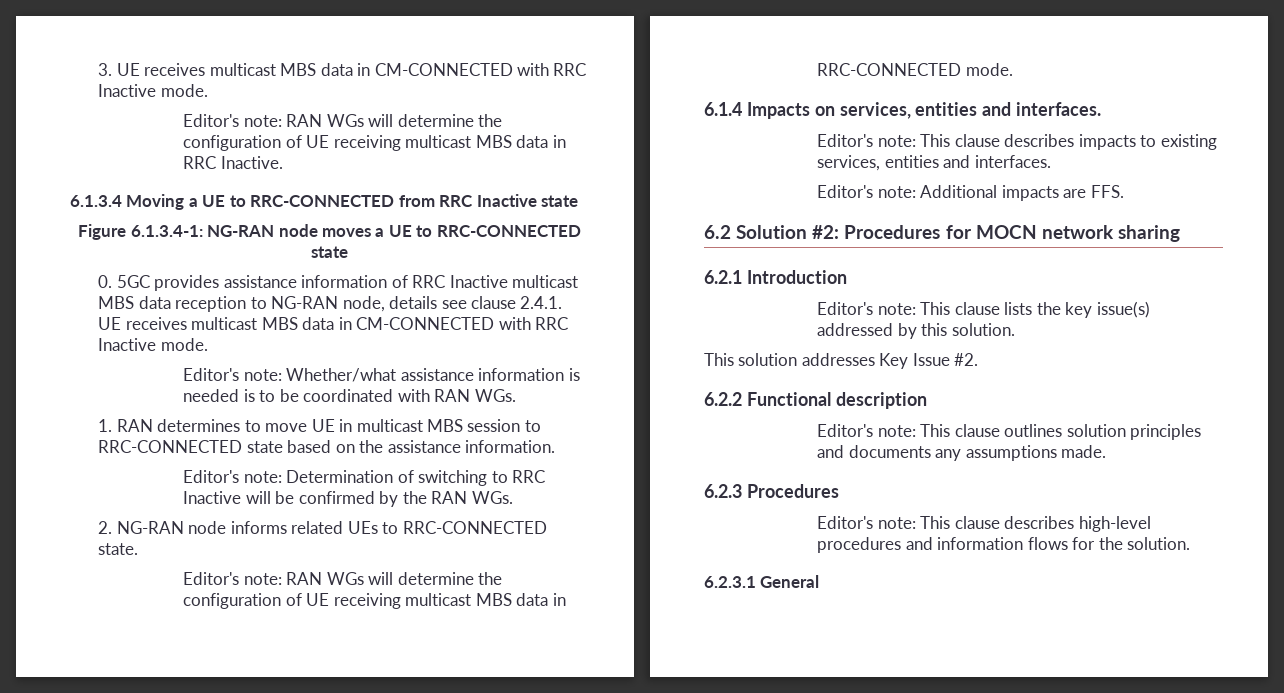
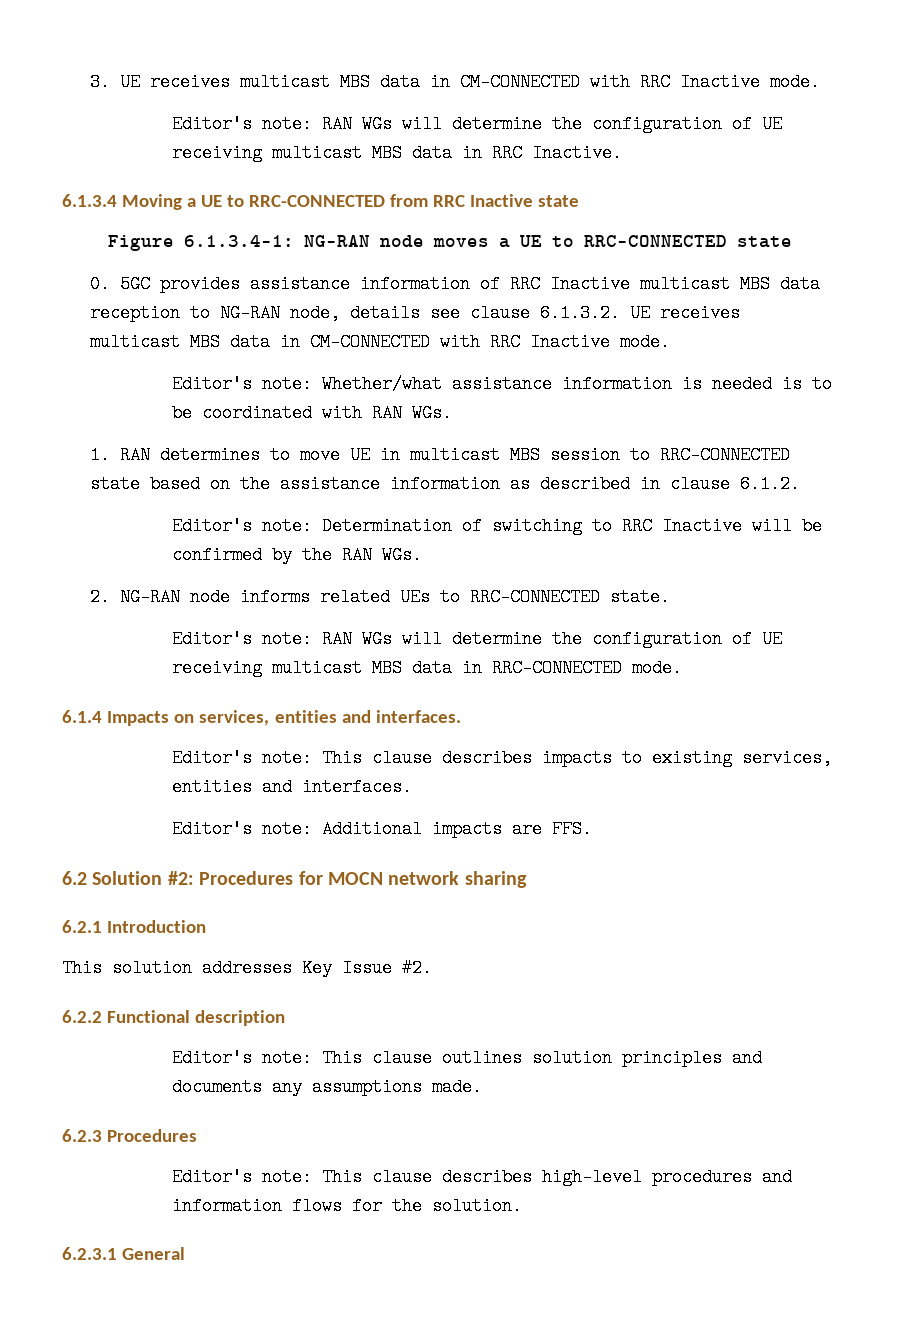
- 0. 5GC provides assistance information of RRC Inactive multicast MBS data reception to NG-RAN node, details see clause 2.4.1. UE receives multicast MBS data in CM-CONNECTED with RRC Inactive mode.
+ 0. 5GC provides assistance information of RRC Inactive multicast MBS data reception to NG-RAN node, details see clause 6.1.3.2. UE receives multicast MBS data in CM-CONNECTED with RRC Inactive mode.
- 1. RAN determines to move UE in multicast MBS session to RRC-CONNECTED state based on the assistance information.
+ 1. RAN determines to move UE in multicast MBS session to RRC-CONNECTED state based on the assistance information as described in clause 6.1.2.
- Editor's note: This clause lists the key issue(s) addressed by this solution.

